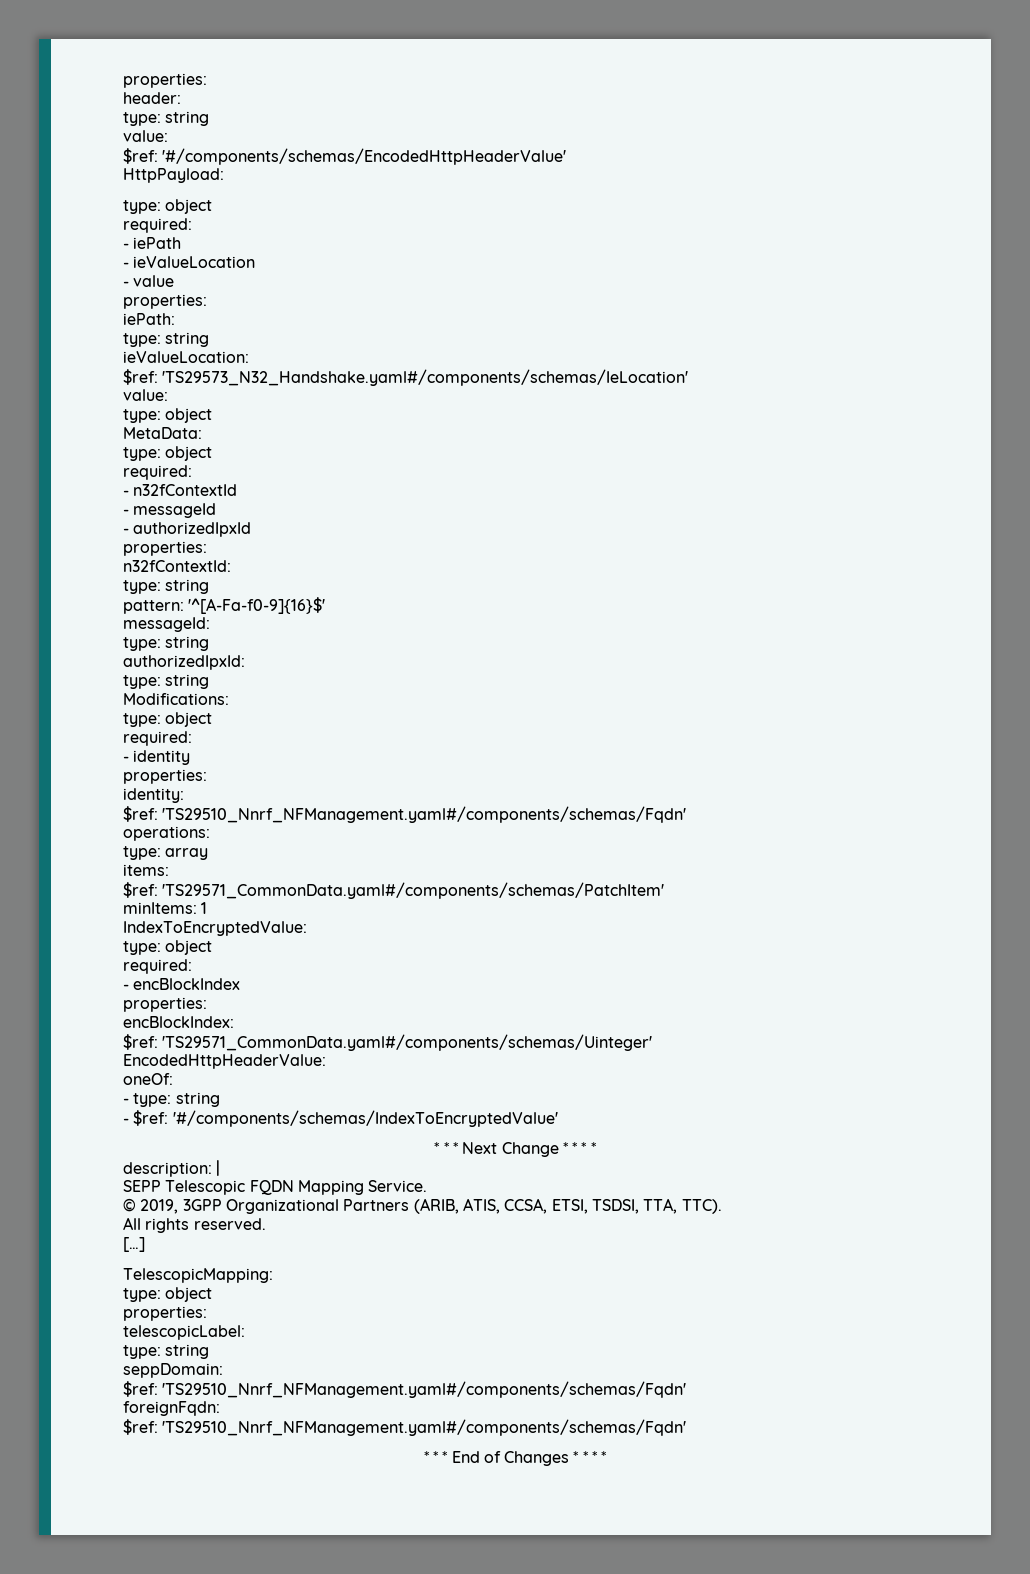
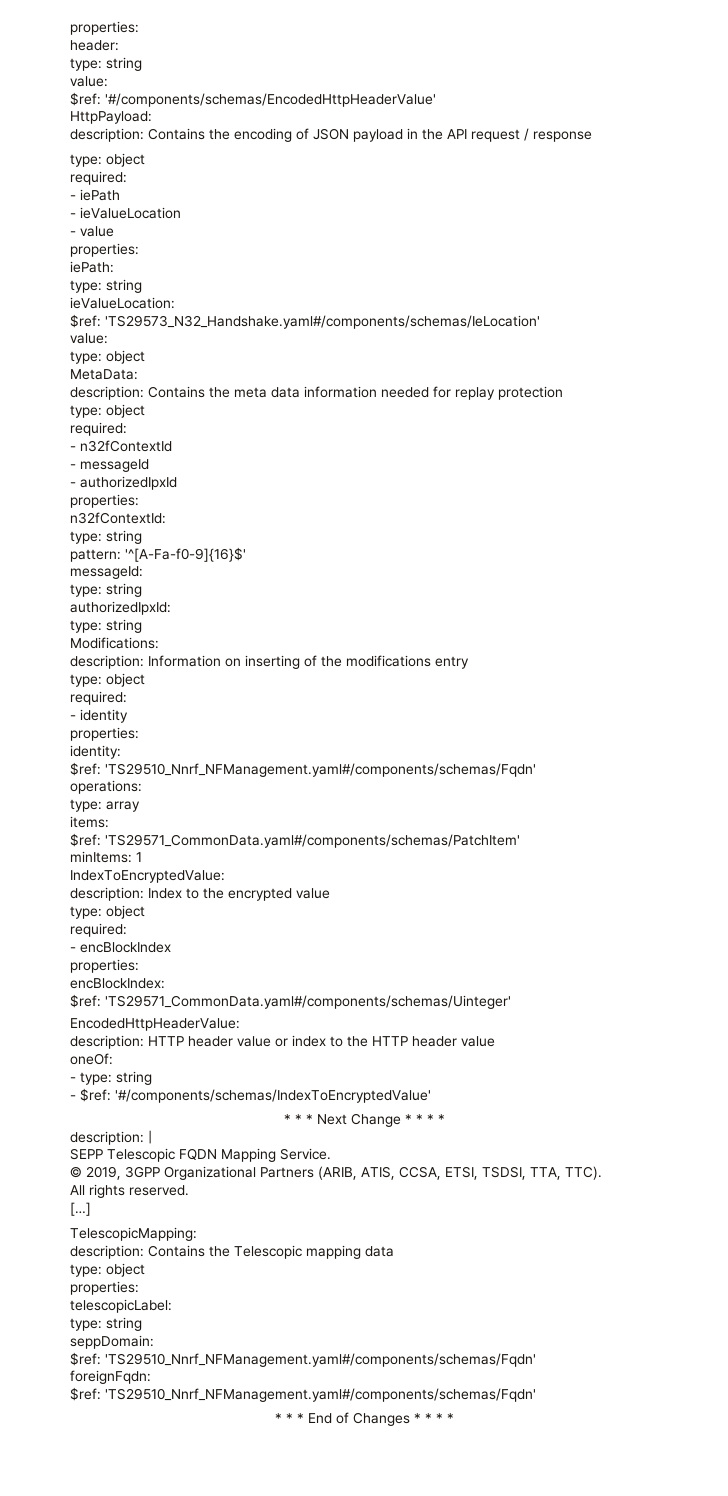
+ description: Contains the encoding of JSON payload in the API request / response
+ description: Contains the meta data information needed for replay protection
+ description: Information on inserting of the modifications entry
+ description: Index to the encrypted value
+ description: HTTP header value or index to the HTTP header value
+ description: Contains the Telescopic mapping data

